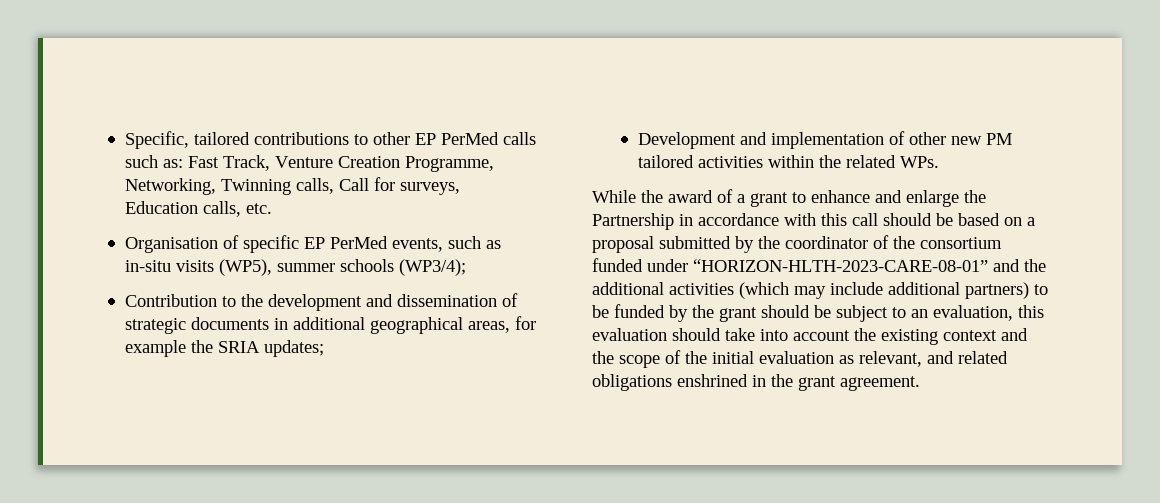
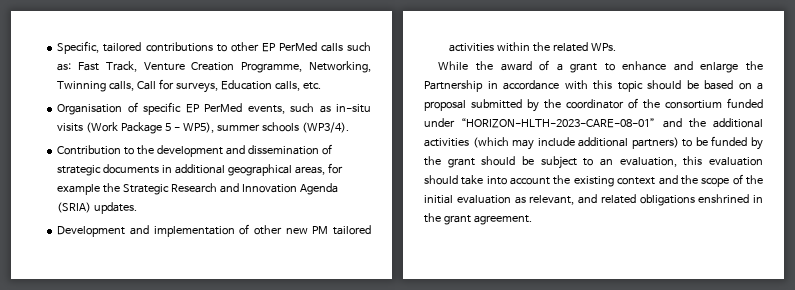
- Organisation of specific EP PerMed events, such as in-situ visits (WP5), summer schools (WP3/4);
+ Organisation of specific EP PerMed events, such as in-situ visits (Work Package 5 - WP5), summer schools (WP3/4).
- Contribution to the development and dissemination of strategic documents in additional geographical areas, for example the SRIA updates;
+ Contribution to the development and dissemination of strategic documents in additional geographical areas, for example the Strategic Research and Innovation Agenda (SRIA) updates.
- While the award of a grant to enhance and enlarge the Partnership in accordance with this call should be based on a proposal submitted by the coordinator of the consortium funded under “HORIZON-HLTH-2023-CARE-08-01” and the additional activities (which may include additional partners) to be funded by the grant should be subject to an evaluation, this evaluation should take into account the existing context and the scope of the initial evaluation as relevant, and related obligations enshrined in the grant agreement.
+ While the award of a grant to enhance and enlarge the Partnership in accordance with this topic should be based on a proposal submitted by the coordinator of the consortium funded under “HORIZON-HLTH-2023-CARE-08-01” and the additional activities (which may include additional partners) to be funded by the grant should be subject to an evaluation, this evaluation should take into account the existing context and the scope of the initial evaluation as relevant, and related obligations enshrined in the grant agreement.

